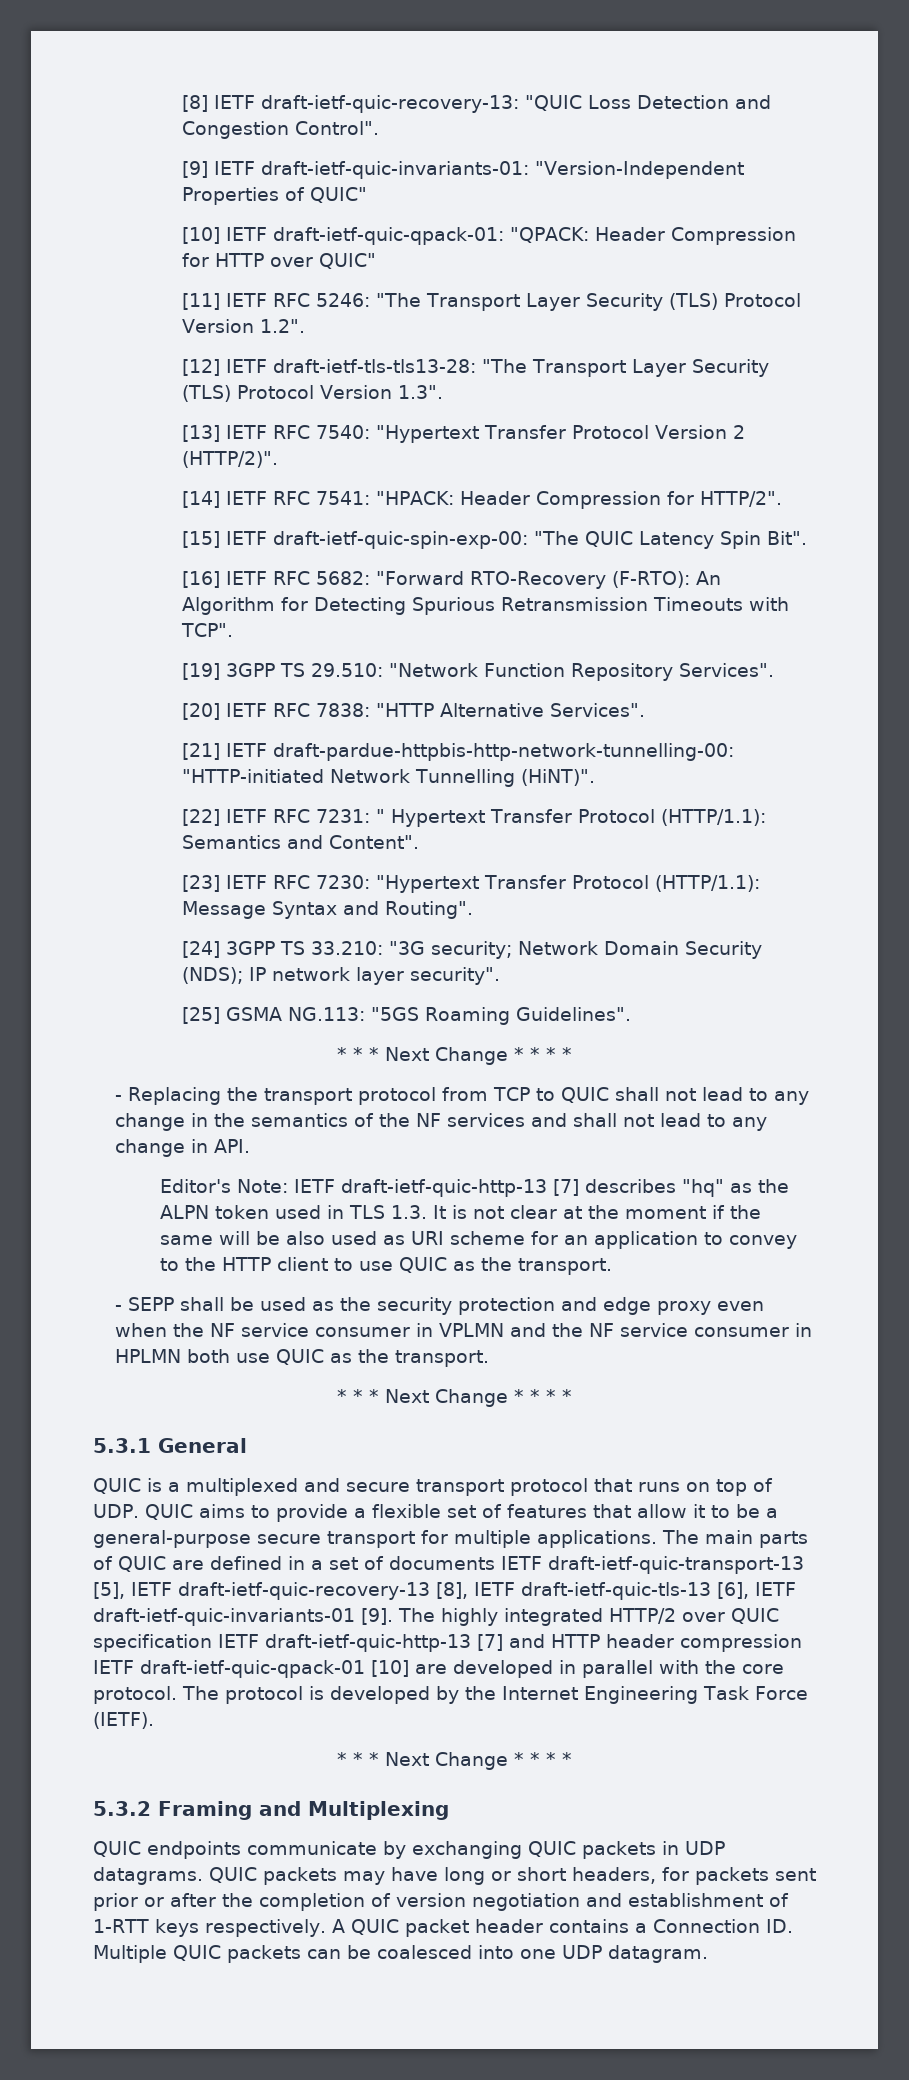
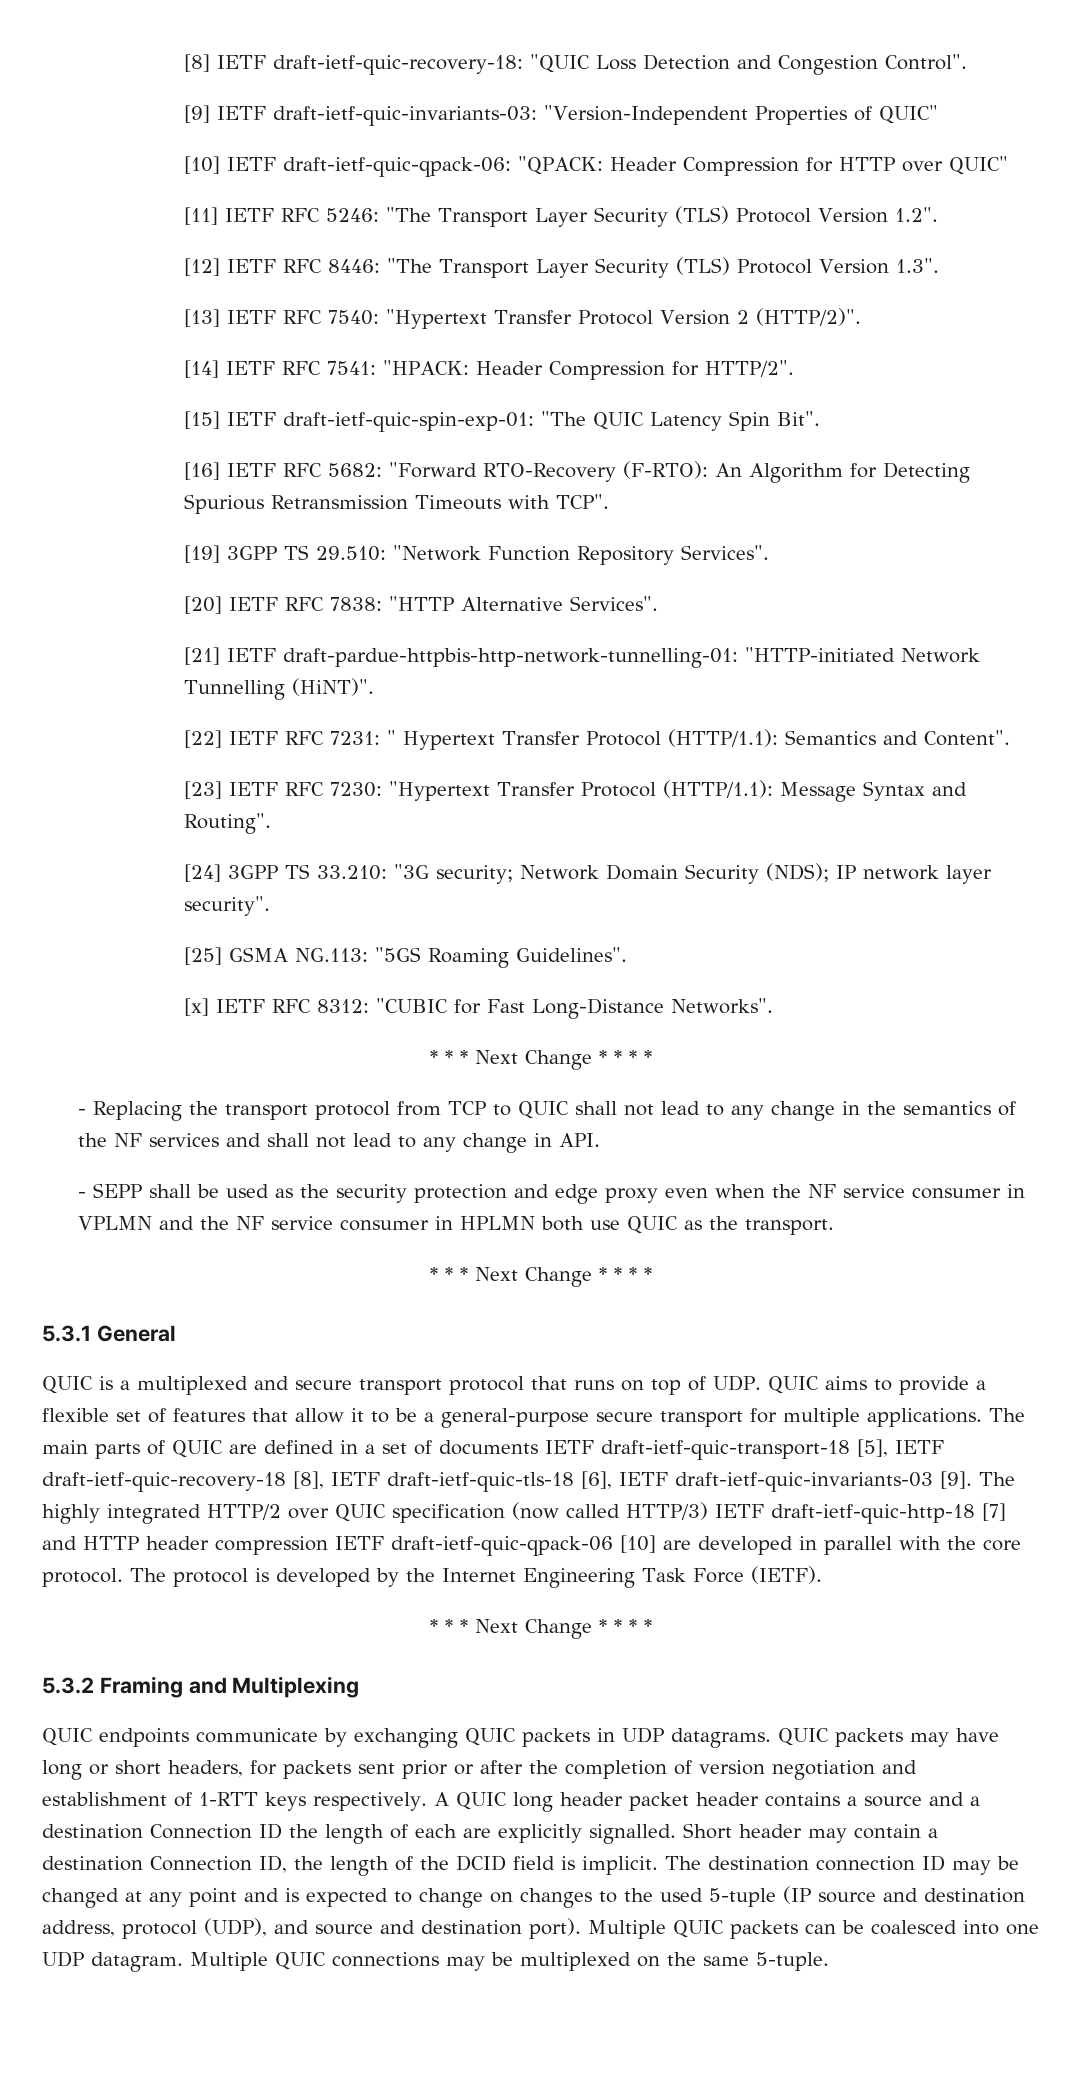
- [8] IETF draft-ietf-quic-recovery-13: "QUIC Loss Detection and Congestion Control".
+ [8] IETF draft-ietf-quic-recovery-18: "QUIC Loss Detection and Congestion Control".
- [9] IETF draft-ietf-quic-invariants-01: "Version-Independent Properties of QUIC"
+ [9] IETF draft-ietf-quic-invariants-03: "Version-Independent Properties of QUIC"
- [10] IETF draft-ietf-quic-qpack-01: "QPACK: Header Compression for HTTP over QUIC"
+ [10] IETF draft-ietf-quic-qpack-06: "QPACK: Header Compression for HTTP over QUIC"
- [12] IETF draft-ietf-tls-tls13-28: "The Transport Layer Security (TLS) Protocol Version 1.3".
+ [12] IETF RFC 8446: "The Transport Layer Security (TLS) Protocol Version 1.3".
- [15] IETF draft-ietf-quic-spin-exp-00: "The QUIC Latency Spin Bit".
+ [15] IETF draft-ietf-quic-spin-exp-01: "The QUIC Latency Spin Bit".
- [21] IETF draft-pardue-httpbis-http-network-tunnelling-00: "HTTP-initiated Network Tunnelling (HiNT)".
+ [21] IETF draft-pardue-httpbis-http-network-tunnelling-01: "HTTP-initiated Network Tunnelling (HiNT)".
+ [x] IETF RFC 8312: "CUBIC for Fast Long-Distance Networks".
- Editor's Note: IETF draft-ietf-quic-http-13 [7] describes "hq" as the ALPN token used in TLS 1.3. It is not clear at the moment if the same will be also used as URI scheme for an application to convey to the HTTP client to use QUIC as the transport.
- The main parts of QUIC are defined in a set of documents IETF draft-ietf-quic-transport-13 [5], IETF draft-ietf-quic-recovery-13 [8], IETF draft-ietf-quic-tls-13 [6], IETF draft-ietf-quic-invariants-01 [9].
+ The main parts of QUIC are defined in a set of documents IETF draft-ietf-quic-transport-18 [5], IETF draft-ietf-quic-recovery-18 [8], IETF draft-ietf-quic-tls-18 [6], IETF draft-ietf-quic-invariants-03 [9].
- The highly integrated HTTP/2 over QUIC specification IETF draft-ietf-quic-http-13 [7] and HTTP header compression IETF draft-ietf-quic-qpack-01 [10] are developed in parallel with the core protocol.
+ The highly integrated HTTP/2 over QUIC specification (now called HTTP/3) IETF draft-ietf-quic-http-18 [7] and HTTP header compression IETF draft-ietf-quic-qpack-06 [10] are developed in parallel with the core protocol.
- A QUIC packet header contains a Connection ID. Multiple QUIC packets can be coalesced into one UDP datagram.
+ A QUIC long header packet header contains a source and a destination Connection ID the length of each are explicitly signalled. Short header may contain a destination Connection ID, the length of the DCID field is implicit. The destination connection ID may be changed at any point and is expected to change on changes to the used 5-tuple (IP source and destination address, protocol (UDP), and source and destination port). Multiple QUIC packets can be coalesced into one UDP datagram.
+ Multiple QUIC connections may be multiplexed on the same 5-tuple.

